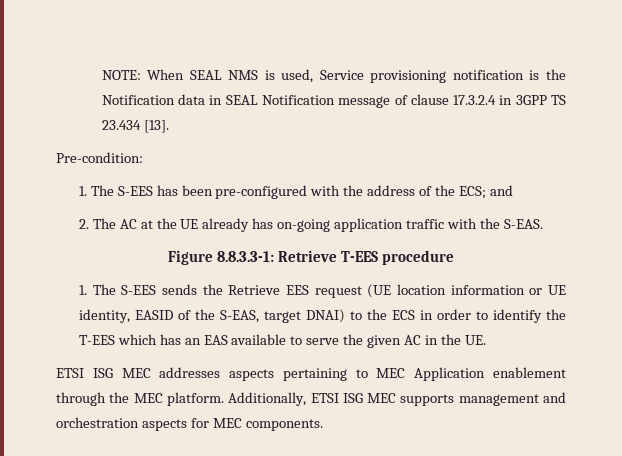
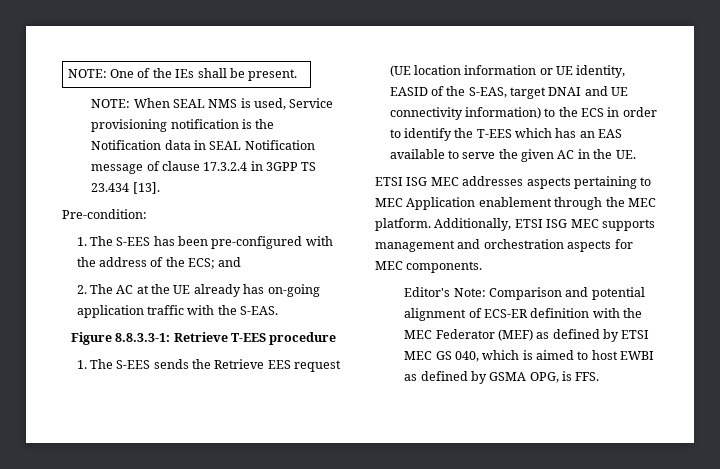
+ NOTE: One of the IEs shall be present.
- 1. The S-EES sends the Retrieve EES request (UE location information or UE identity, EASID of the S-EAS, target DNAI) to the ECS in order to identify the T-EES which has an EAS available to serve the given AC in the UE.
+ 1. The S-EES sends the Retrieve EES request (UE location information or UE identity, EASID of the S-EAS, target DNAI and UE connectivity information) to the ECS in order to identify the T-EES which has an EAS available to serve the given AC in the UE.
+ Editor's Note: Comparison and potential alignment of ECS-ER definition with the MEC Federator (MEF) as defined by ETSI MEC GS 040, which is aimed to host EWBI as defined by GSMA OPG, is FFS.

